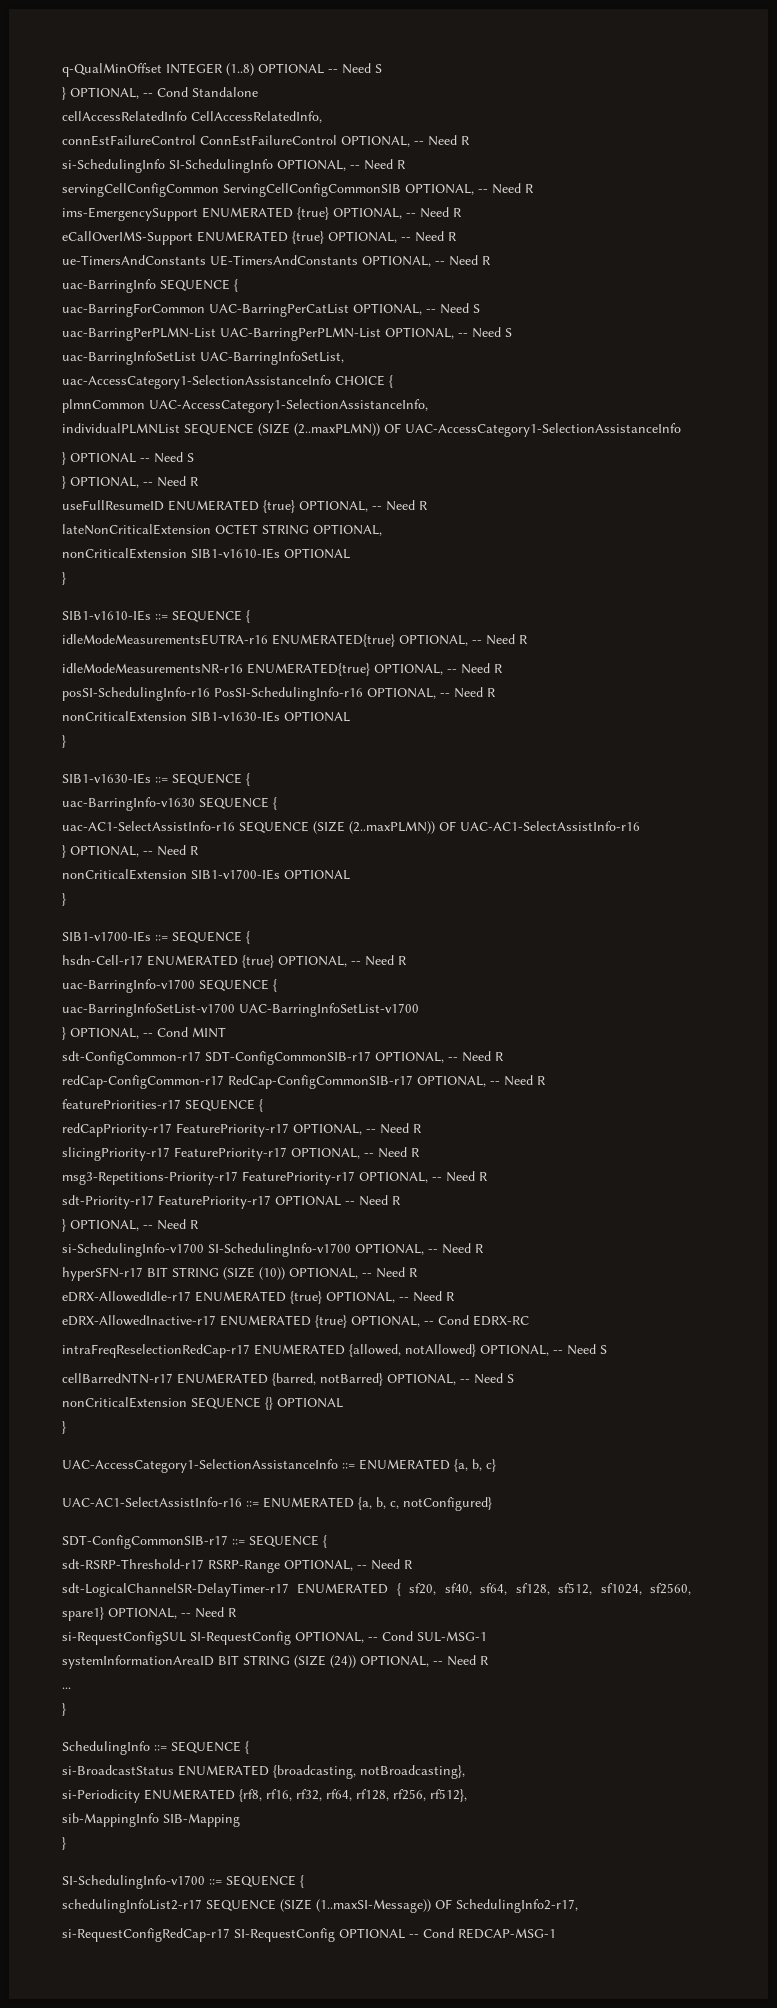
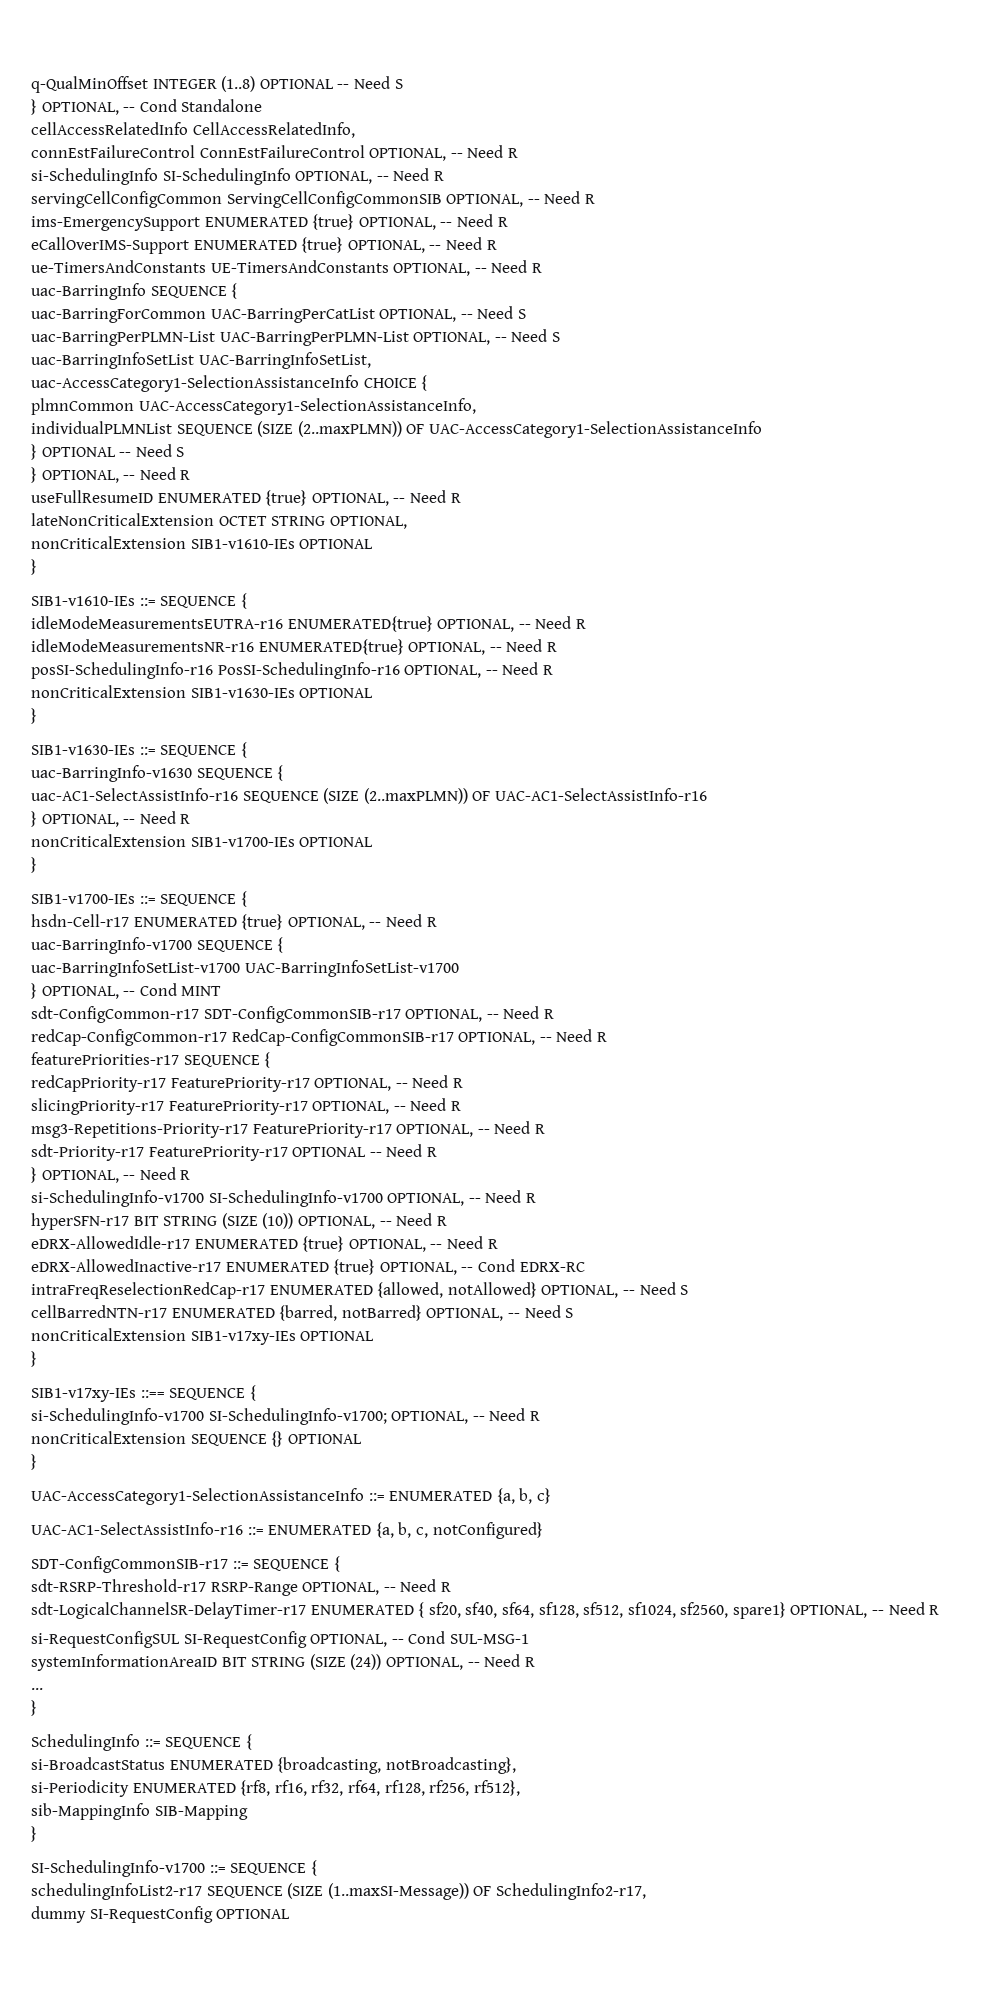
+ nonCriticalExtension SIB1-v17xy-IEs OPTIONAL
+ }
+ SIB1-v17xy-IEs ::== SEQUENCE {
+ si-SchedulingInfo-v1700 SI-SchedulingInfo-v1700; OPTIONAL, -- Need R
- si-RequestConfigRedCap-r17 SI-RequestConfig OPTIONAL -- Cond REDCAP-MSG-1
+ dummy SI-RequestConfig OPTIONAL

